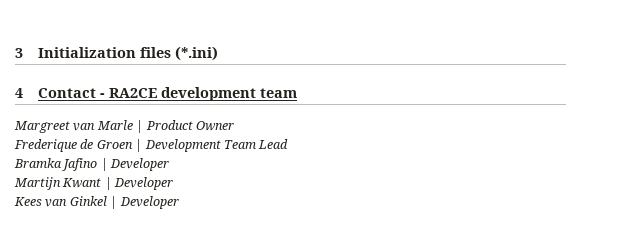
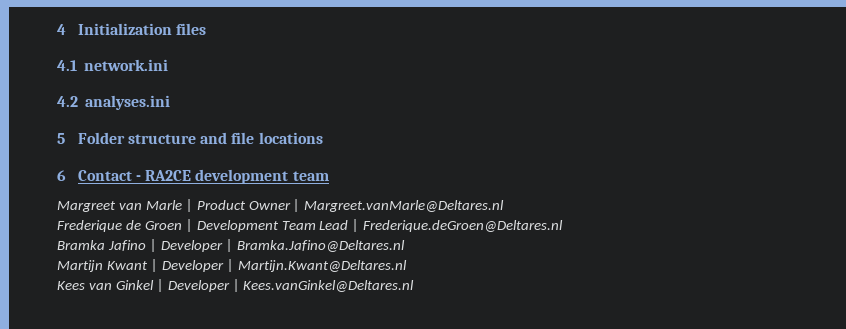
- 3 Initialization files (*.ini)
- 4 Contact - RA2CE development team
+ 4 Initialization files
+ 4.1 network.ini
+ 4.2 analyses.ini
+ 5 Folder structure and file locations
+ 6 Contact - RA2CE development team
- Margreet van Marle | Product Owner
+ Margreet van Marle | Product Owner | Margreet.vanMarle@Deltares.nl
- Frederique de Groen | Development Team Lead
+ Frederique de Groen | Development Team Lead | Frederique.deGroen@Deltares.nl
- Bramka Jafino | Developer
+ Bramka Jafino | Developer | Bramka.Jafino@Deltares.nl
- Martijn Kwant | Developer
+ Martijn Kwant | Developer | Martijn.Kwant@Deltares.nl
- Kees van Ginkel | Developer
+ Kees van Ginkel | Developer | Kees.vanGinkel@Deltares.nl

